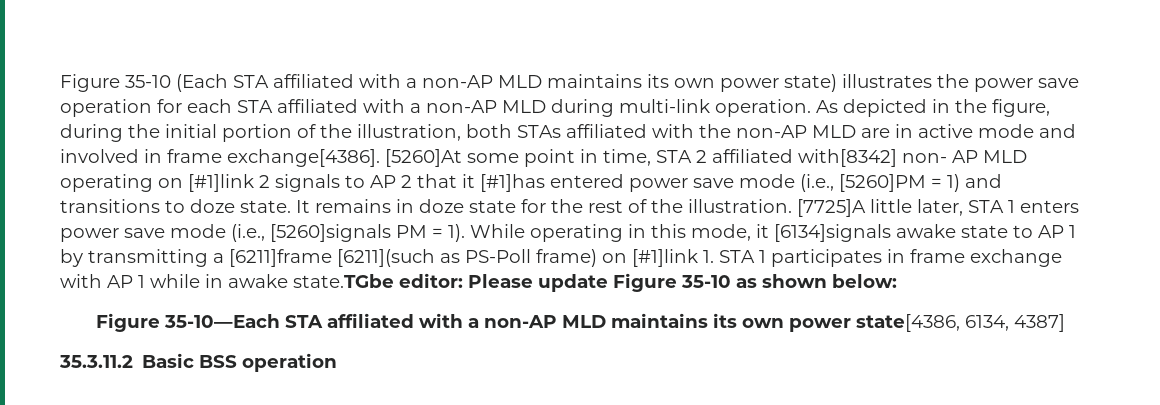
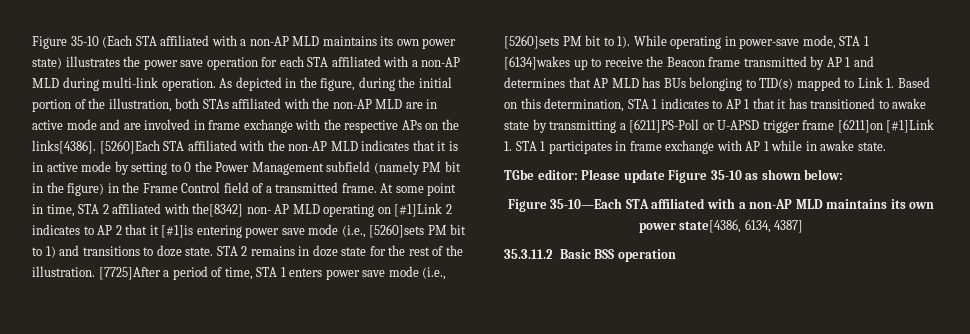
- As depicted in the figure, during the initial portion of the illustration, both STAs affiliated with the non-AP MLD are in active mode and involved in frame exchange[4386]. [5260]At some point in time, STA 2 affiliated with[8342] non- AP MLD operating on [#1]link 2 signals to AP 2 that it [#1]has entered power save mode (i.e., [5260]PM = 1) and transitions to doze state.
+ As depicted in the figure, during the initial portion of the illustration, both STAs affiliated with the non-AP MLD are in active mode and are involved in frame exchange with the respective APs on the links[4386]. [5260]Each STA affiliated with the non-AP MLD indicates that it is in active mode by setting to 0 the Power Management subfield (namely PM bit in the figure) in the Frame Control field of a transmitted frame. At some point in time, STA 2 affiliated with the[8342] non- AP MLD operating on [#1]Link 2 indicates to AP 2 that it [#1]is entering power save mode (i.e., [5260]sets PM bit to 1) and transitions to doze state.
- It remains in doze state for the rest of the illustration.
+ STA 2 remains in doze state for the rest of the illustration.
- [7725]A little later, STA 1 enters power save mode (i.e., [5260]signals PM = 1). While operating in this mode, it [6134]signals awake state to AP 1 by transmitting a [6211]frame [6211](such as PS-Poll frame) on [#1]link 1. STA 1 participates in frame exchange with AP 1 while in awake state.TGbe editor: Please update Figure 35-10 as shown below:
+ [7725]After a period of time, STA 1 enters power save mode (i.e., [5260]sets PM bit to 1). While operating in power-save mode, STA 1 [6134]wakes up to receive the Beacon frame transmitted by AP 1 and determines that AP MLD has BUs belonging to TID(s) mapped to Link 1. Based on this determination, STA 1 indicates to AP 1 that it has transitioned to awake state by transmitting a [6211]PS-Poll or U-APSD trigger frame [6211]on [#1]Link 1. STA 1 participates in frame exchange with AP 1 while in awake state.
+ TGbe editor: Please update Figure 35-10 as shown below:

